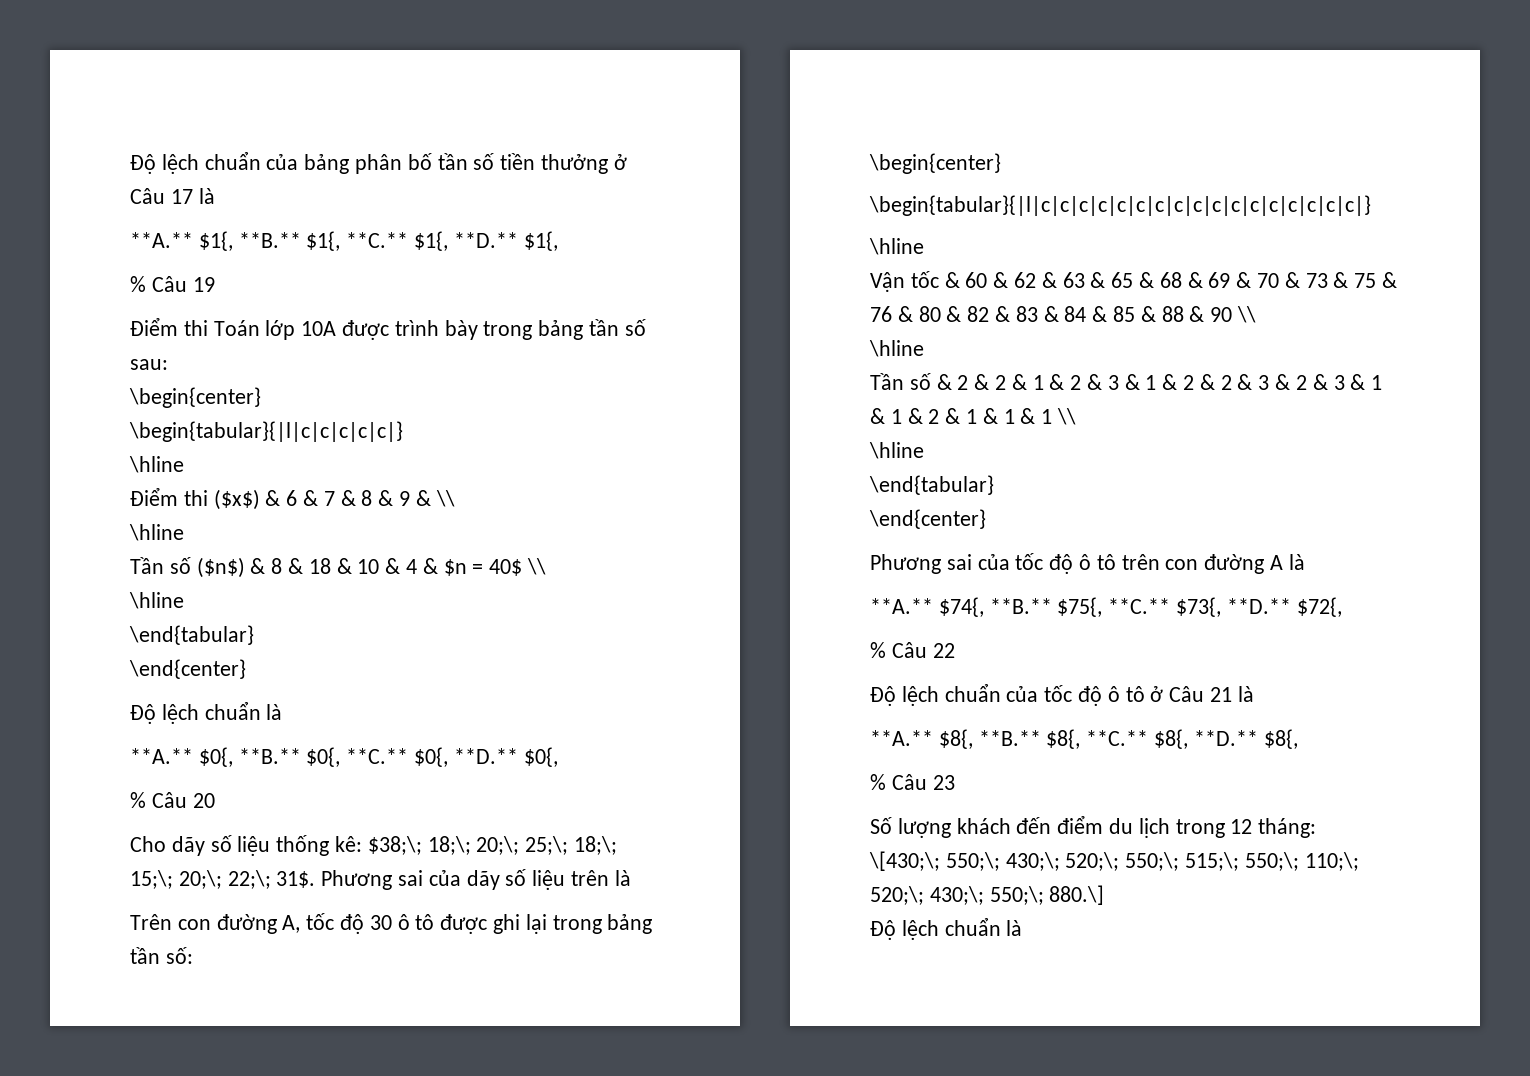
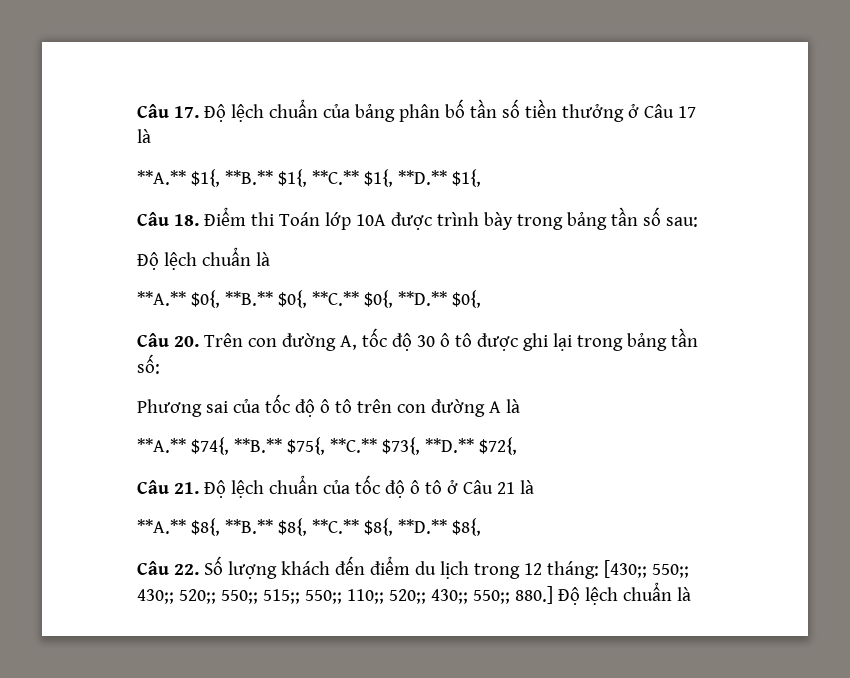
- Độ lệch chuẩn của bảng phân bố tần số tiền thưởng ở Câu 17 là
+ Câu 17. Độ lệch chuẩn của bảng phân bố tần số tiền thưởng ở Câu 17 là
- % Câu 19
- Điểm thi Toán lớp 10A được trình bày trong bảng tần số sau:
- \begin{center}
- \begin{tabular}{|l|c|c|c|c|c|}
- \hline
- Điểm thi ($x$) & 6 & 7 & 8 & 9 & \\
- \hline
- Tần số ($n$) & 8 & 18 & 10 & 4 & $n = 40$ \\
- \hline
- \end{tabular}
- \end{center}
+ Câu 18. Điểm thi Toán lớp 10A được trình bày trong bảng tần số sau:
- % Câu 20
- Cho dãy số liệu thống kê: $38;\; 18;\; 20;\; 25;\; 18;\; 15;\; 20;\; 22;\; 31$. Phương sai của dãy số liệu trên là
- Trên con đường A, tốc độ 30 ô tô được ghi lại trong bảng tần số:
- \begin{center}
- \begin{tabular}{|l|c|c|c|c|c|c|c|c|c|c|c|c|c|c|c|c|c|}
- \hline
- Vận tốc & 60 & 62 & 63 & 65 & 68 & 69 & 70 & 73 & 75 & 76 & 80 & 82 & 83 & 84 & 85 & 88 & 90 \\
- \hline
- Tần số & 2 & 2 & 1 & 2 & 3 & 1 & 2 & 2 & 3 & 2 & 3 & 1 & 1 & 2 & 1 & 1 & 1 \\
- \hline
- \end{tabular}
- \end{center}
+ Câu 20. Trên con đường A, tốc độ 30 ô tô được ghi lại trong bảng tần số:
- % Câu 22
- Độ lệch chuẩn của tốc độ ô tô ở Câu 21 là
+ Câu 21. Độ lệch chuẩn của tốc độ ô tô ở Câu 21 là
- % Câu 23
- Số lượng khách đến điểm du lịch trong 12 tháng:
- \[430;\; 550;\; 430;\; 520;\; 550;\; 515;\; 550;\; 110;\; 520;\; 430;\; 550;\; 880.\]
- Độ lệch chuẩn là
+ Câu 22. Số lượng khách đến điểm du lịch trong 12 tháng: [430;; 550;; 430;; 520;; 550;; 515;; 550;; 110;; 520;; 430;; 550;; 880.] Độ lệch chuẩn là

